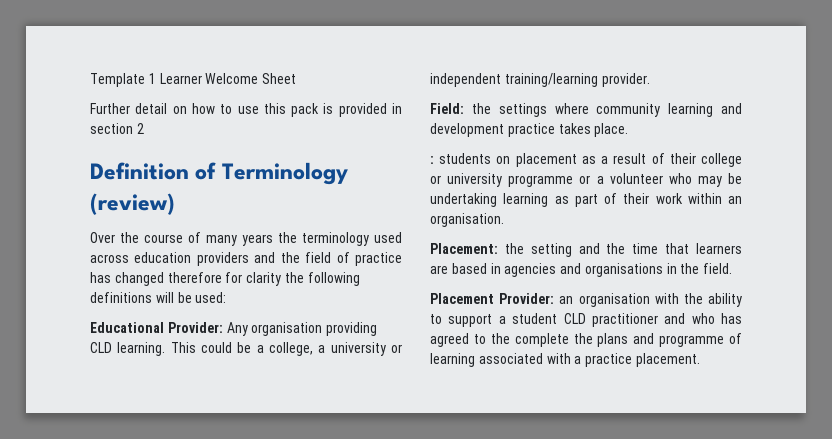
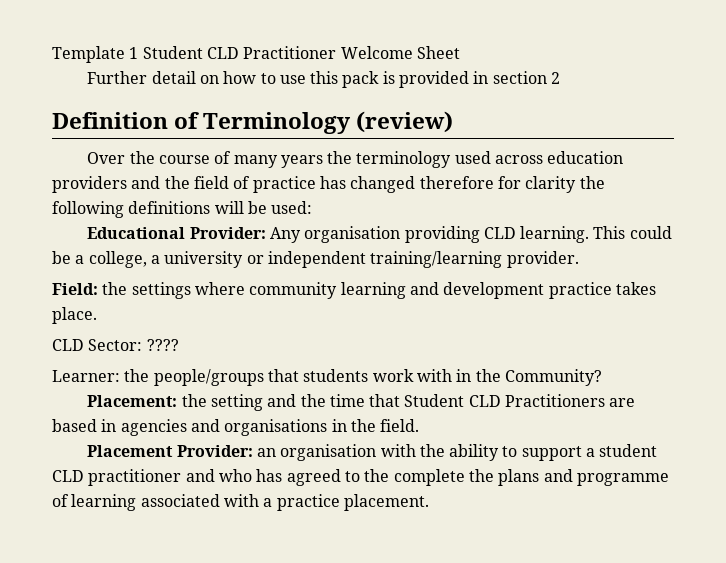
- Template 1 Learner Welcome Sheet
+ Template 1 Student CLD Practitioner Welcome Sheet
- : students on placement as a result of their college or university programme or a volunteer who may be undertaking learning as part of their work within an organisation.
+ CLD Sector: ????
+ Learner: the people/groups that students work with in the Community?
- Placement: the setting and the time that learners are based in agencies and organisations in the field.
+ Placement: the setting and the time that Student CLD Practitioners are based in agencies and organisations in the field.

